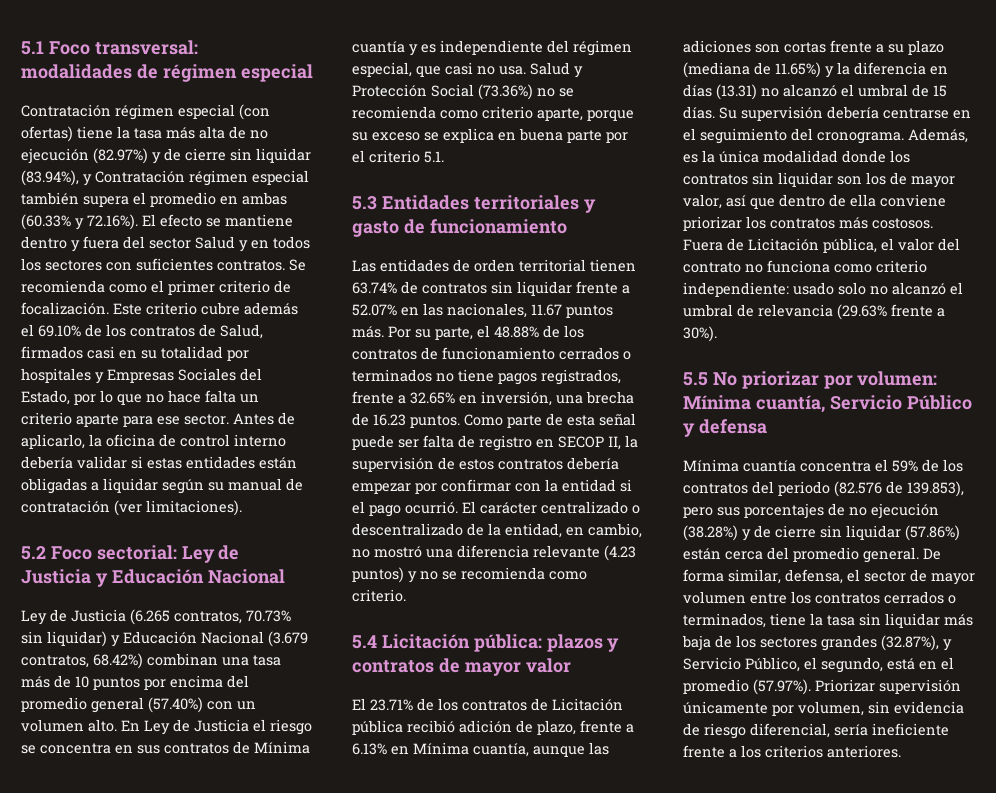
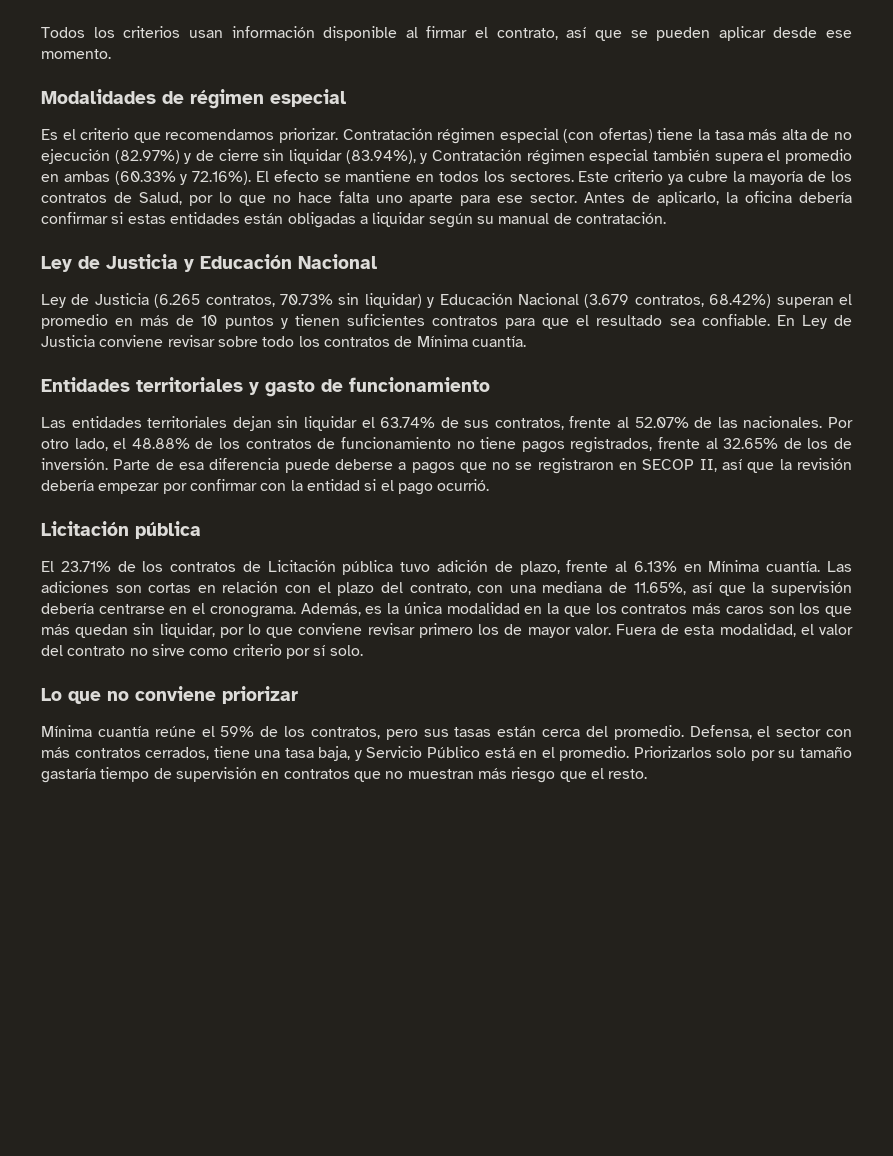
- 5.1 Foco transversal: modalidades de régimen especial
- Contratación régimen especial (con ofertas) tiene la tasa más alta de no ejecución (82.97%) y de cierre sin liquidar (83.94%), y Contratación régimen especial también supera el promedio en ambas (60.33% y 72.16%). El efecto se mantiene dentro y fuera del sector Salud y en todos los sectores con suficientes contratos. Se recomienda como el primer criterio de focalización. Este criterio cubre además el 69.10% de los contratos de Salud, firmados casi en su totalidad por hospitales y Empresas Sociales del Estado, por lo que no hace falta un criterio aparte para ese sector.
+ Todos los criterios usan información disponible al firmar el contrato, así que se pueden aplicar desde ese momento.
+ Modalidades de régimen especial
+ Es el criterio que recomendamos priorizar. Contratación régimen especial (con ofertas) tiene la tasa más alta de no ejecución (82.97%) y de cierre sin liquidar (83.94%), y Contratación régimen especial también supera el promedio en ambas (60.33% y 72.16%). El efecto se mantiene en todos los sectores. Este criterio ya cubre la mayoría de los contratos de Salud, por lo que no hace falta uno aparte para ese sector.
- Antes de aplicarlo, la oficina de control interno debería validar si estas entidades están obligadas a liquidar según su manual de contratación (ver limitaciones).
- 5.2 Foco sectorial: Ley de Justicia y Educación Nacional
+ Antes de aplicarlo, la oficina debería confirmar si estas entidades están obligadas a liquidar según su manual de contratación.
+ Ley de Justicia y Educación Nacional
- Ley de Justicia (6.265 contratos, 70.73% sin liquidar) y Educación Nacional (3.679 contratos, 68.42%) combinan una tasa más de 10 puntos por encima del promedio general (57.40%) con un volumen alto. En Ley de Justicia el riesgo se concentra en sus contratos de Mínima cuantía y es independiente del régimen especial, que casi no usa. Salud y Protección Social (73.36%) no se recomienda como criterio aparte, porque su exceso se explica en buena parte por el criterio 5.1.
- 5.3 Entidades territoriales y gasto de funcionamiento
+ Ley de Justicia (6.265 contratos, 70.73% sin liquidar) y Educación Nacional (3.679 contratos, 68.42%) superan el promedio en más de 10 puntos y tienen suficientes contratos para que el resultado sea confiable. En Ley de Justicia conviene revisar sobre todo los contratos de Mínima cuantía.
+ Entidades territoriales y gasto de funcionamiento
- Las entidades de orden territorial tienen 63.74% de contratos sin liquidar frente a 52.07% en las nacionales, 11.67 puntos más. Por su parte, el 48.88% de los contratos de funcionamiento cerrados o terminados no tiene pagos registrados, frente a 32.65% en inversión, una brecha de 16.23 puntos. Como parte de esta señal puede ser falta de registro en SECOP II, la supervisión de estos contratos debería empezar por confirmar con la entidad si el pago ocurrió. El carácter centralizado o descentralizado de la entidad, en cambio, no mostró una diferencia relevante (4.23 puntos) y no se recomienda como criterio.
- 5.4 Licitación pública: plazos y contratos de mayor valor
+ Las entidades territoriales dejan sin liquidar el 63.74% de sus contratos, frente al 52.07% de las nacionales. Por otro lado, el 48.88% de los contratos de funcionamiento no tiene pagos registrados, frente al 32.65% de los de inversión. Parte de esa diferencia puede deberse a pagos que no se registraron en SECOP II, así que la revisión debería empezar por confirmar con la entidad si el pago ocurrió.
+ Licitación pública
- El 23.71% de los contratos de Licitación pública recibió adición de plazo, frente a 6.13% en Mínima cuantía, aunque las adiciones son cortas frente a su plazo (mediana de 11.65%) y la diferencia en días (13.31) no alcanzó el umbral de 15 días. Su supervisión debería centrarse en el seguimiento del cronograma.
+ El 23.71% de los contratos de Licitación pública tuvo adición de plazo, frente al 6.13% en Mínima cuantía. Las adiciones son cortas en relación con el plazo del contrato, con una mediana de 11.65%, así que la supervisión debería centrarse en el cronograma.
- Además, es la única modalidad donde los contratos sin liquidar son los de mayor valor, así que dentro de ella conviene priorizar los contratos más costosos. Fuera de Licitación pública, el valor del contrato no funciona como criterio independiente: usado solo no alcanzó el umbral de relevancia (29.63% frente a 30%).
- 5.5 No priorizar por volumen: Mínima cuantía, Servicio Público y defensa
- Mínima cuantía concentra el 59% de los contratos del periodo (82.576 de 139.853), pero sus porcentajes de no ejecución (38.28%) y de cierre sin liquidar (57.86%) están cerca del promedio general. De forma similar, defensa, el sector de mayor volumen entre los contratos cerrados o terminados, tiene la tasa sin liquidar más baja de los sectores grandes (32.87%), y Servicio Público, el segundo, está en el promedio (57.97%). Priorizar supervisión únicamente por volumen, sin evidencia de riesgo diferencial, sería ineficiente frente a los criterios anteriores.
+ Además, es la única modalidad en la que los contratos más caros son los que más quedan sin liquidar, por lo que conviene revisar primero los de mayor valor. Fuera de esta modalidad, el valor del contrato no sirve como criterio por sí solo.
+ Lo que no conviene priorizar
+ Mínima cuantía reúne el 59% de los contratos, pero sus tasas están cerca del promedio. Defensa, el sector con más contratos cerrados, tiene una tasa baja, y Servicio Público está en el promedio. Priorizarlos solo por su tamaño gastaría tiempo de supervisión en contratos que no muestran más riesgo que el resto.

